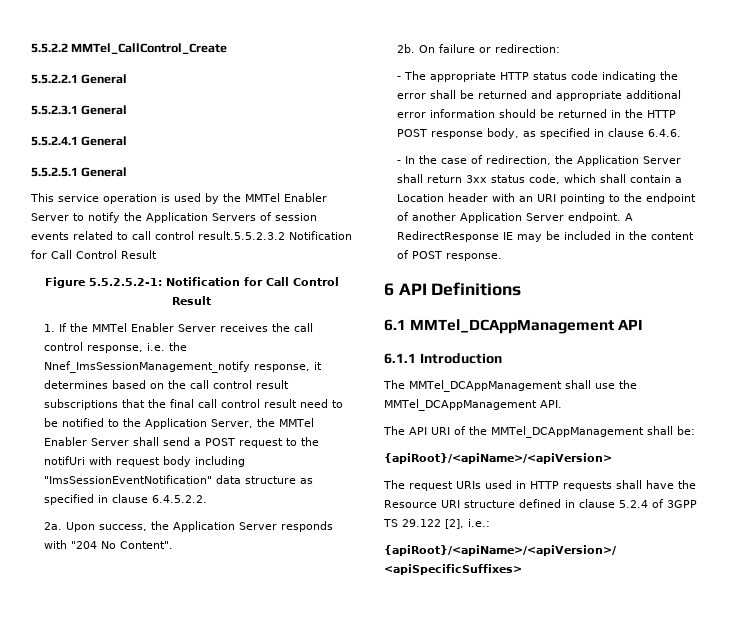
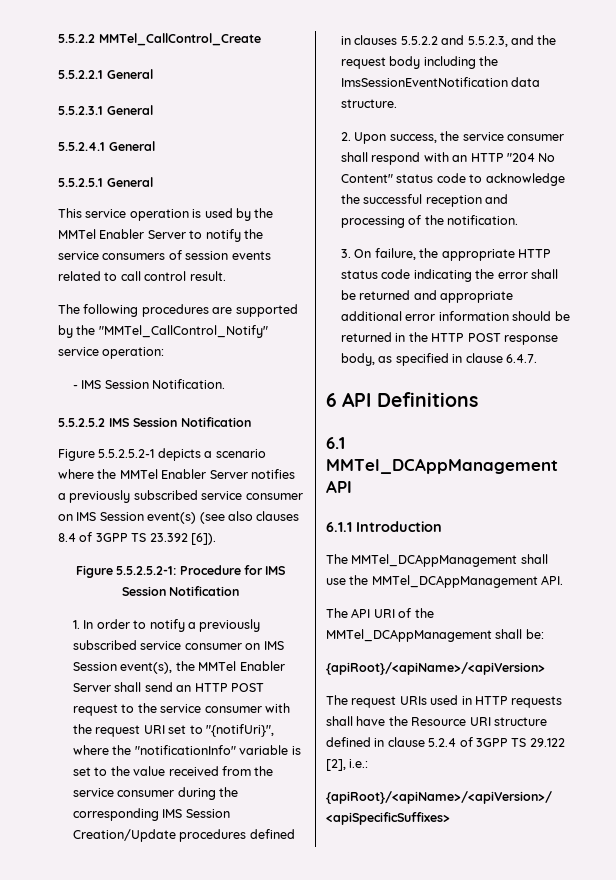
- This service operation is used by the MMTel Enabler Server to notify the Application Servers of session events related to call control result.5.5.2.3.2 Notification for Call Control Result
- Figure 5.5.2.5.2-1: Notification for Call Control Result
- 1. If the MMTel Enabler Server receives the call control response, i.e. the Nnef_ImsSessionManagement_notify response, it determines based on the call control result subscriptions that the final call control result need to be notified to the Application Server, the MMTel Enabler Server shall send a POST request to the notifUri with request body including "ImsSessionEventNotification" data structure as specified in clause 6.4.5.2.2.
- 2a. Upon success, the Application Server responds with "204 No Content".
- 2b. On failure or redirection:
- - The appropriate HTTP status code indicating the error shall be returned and appropriate additional error information should be returned in the HTTP POST response body, as specified in clause 6.4.6.
- - In the case of redirection, the Application Server shall return 3xx status code, which shall contain a Location header with an URI pointing to the endpoint of another Application Server endpoint. A RedirectResponse IE may be included in the content of POST response.
+ This service operation is used by the MMTel Enabler Server to notify the service consumers of session events related to call control result.
+ The following procedures are supported by the "MMTel_CallControl_Notify" service operation:
+ - IMS Session Notification.
+ 5.5.2.5.2 IMS Session Notification
+ Figure 5.5.2.5.2-1 depicts a scenario where the MMTel Enabler Server notifies a previously subscribed service consumer on IMS Session event(s) (see also clauses 8.4 of 3GPP TS 23.392 [6]).
+ Figure 5.5.2.5.2-1: Procedure for IMS Session Notification
+ 1. In order to notify a previously subscribed service consumer on IMS Session event(s), the MMTel Enabler Server shall send an HTTP POST request to the service consumer with the request URI set to "{notifUri}", where the "notificationInfo" variable is set to the value received from the service consumer during the corresponding IMS Session Creation/Update procedures defined in clauses 5.5.2.2 and 5.5.2.3, and the request body including the ImsSessionEventNotification data structure.
+ 2. Upon success, the service consumer shall respond with an HTTP "204 No Content" status code to acknowledge the successful reception and processing of the notification.
+ 3. On failure, the appropriate HTTP status code indicating the error shall be returned and appropriate additional error information should be returned in the HTTP POST response body, as specified in clause 6.4.7.

